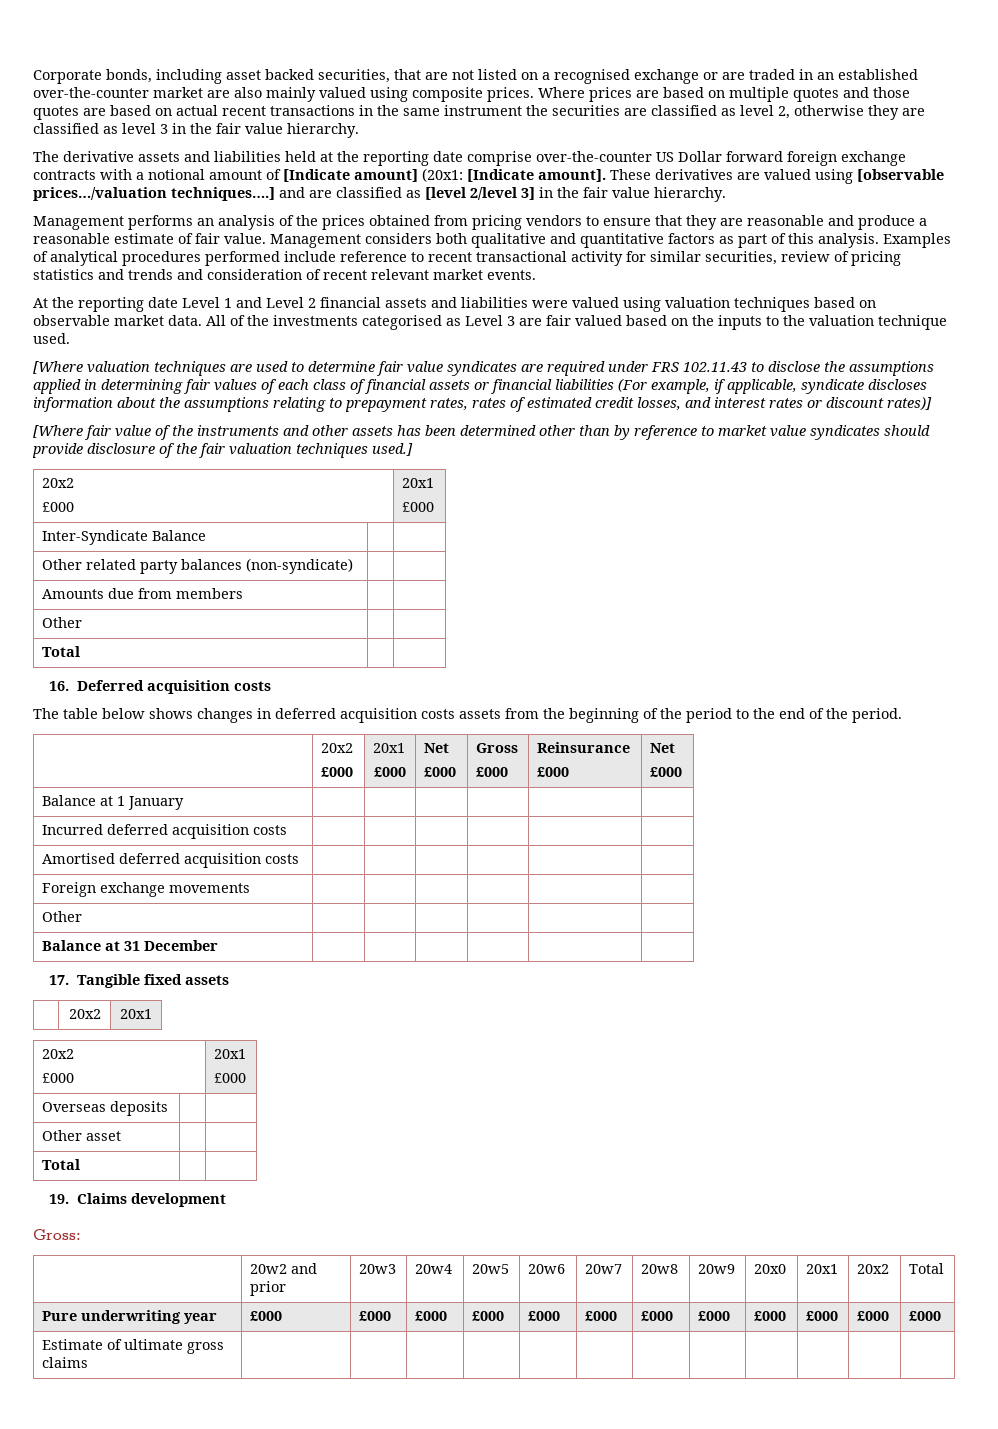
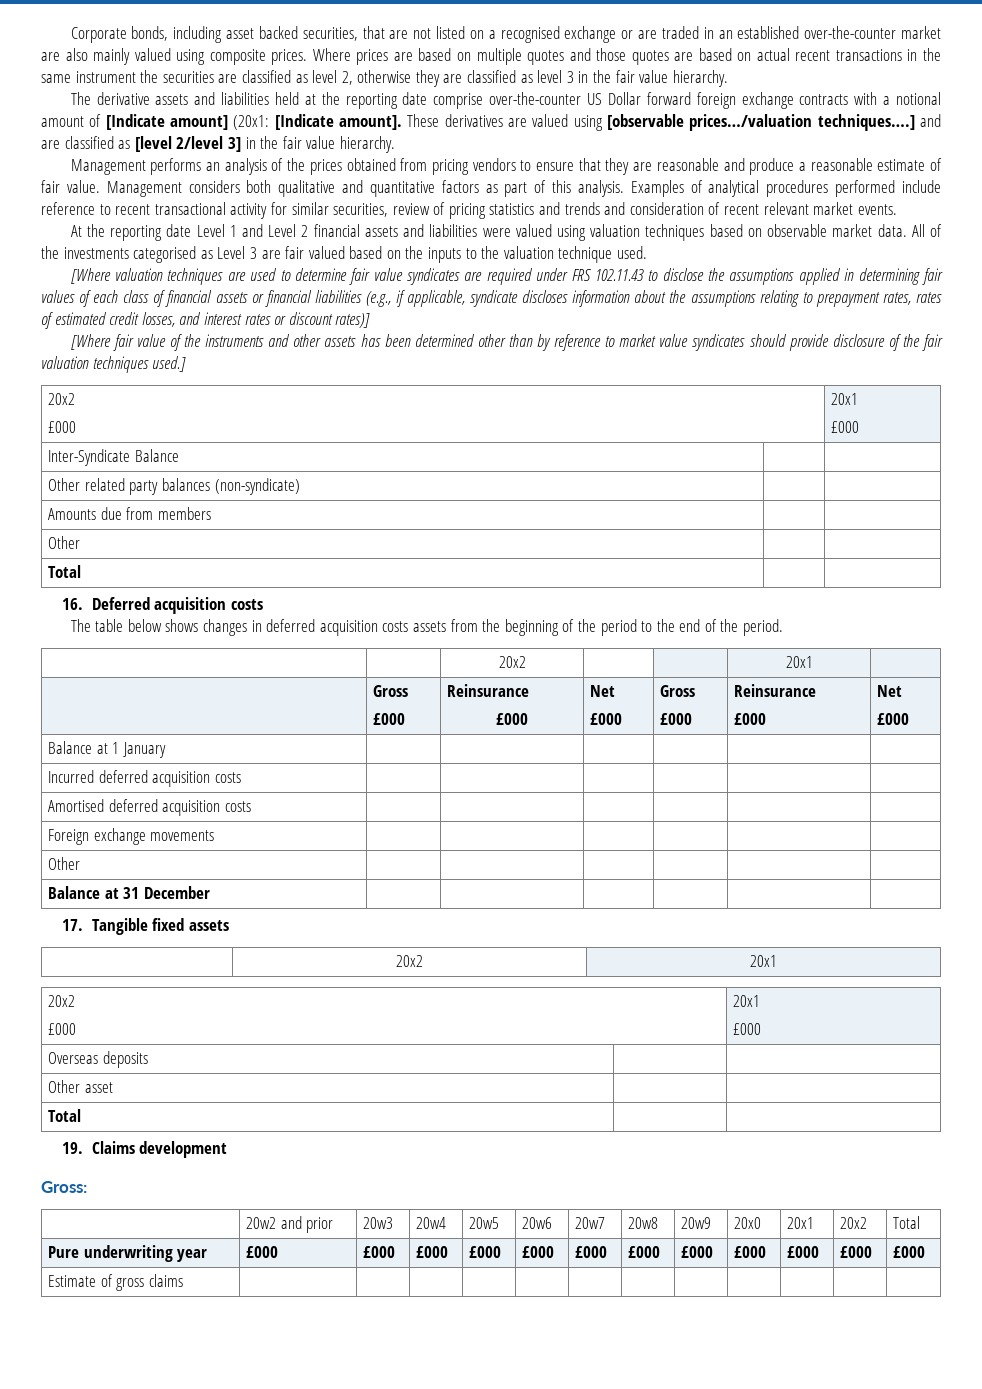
- [Where valuation techniques are used to determine fair value syndicates are required under FRS 102.11.43 to disclose the assumptions applied in determining fair values of each class of financial assets or financial liabilities (For example, if applicable, syndicate discloses information about the assumptions relating to prepayment rates, rates of estimated credit losses, and interest rates or discount rates)]
+ [Where valuation techniques are used to determine fair value syndicates are required under FRS 102.11.43 to disclose the assumptions applied in determining fair values of each class of financial assets or financial liabilities (e.g., if applicable, syndicate discloses information about the assumptions relating to prepayment rates, rates of estimated credit losses, and interest rates or discount rates)]
  The table below shows changes in deferred acquisition costs assets from the beginning of the period to the end of the period.
- | 20x2
- £000 | 20x1
+ | | 20x2 | | | 20x1 |
+ | Gross
+ £000 | Reinsurance
- Estimate of ultimate gross claims | | | | | | | | | | | |
+ Estimate of gross claims | | | | | | | | | | | |

